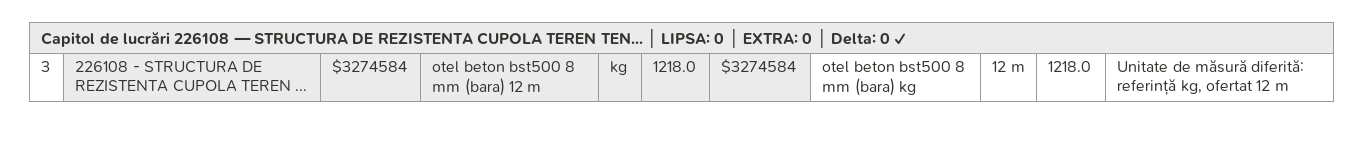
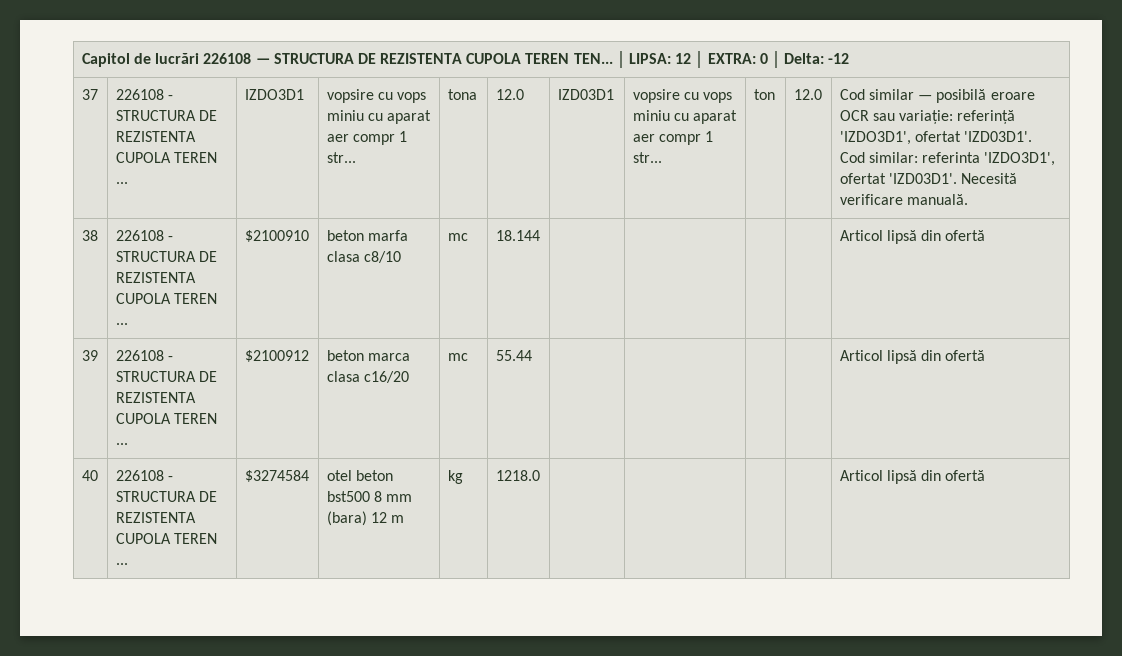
- Capitol de lucrări 226108 — STRUCTURA DE REZISTENTA CUPOLA TEREN TEN... │ LIPSA: 0 │ EXTRA: 0 │ Delta: 0 ✓
- 3 | 226108 - STRUCTURA DE REZISTENTA CUPOLA TEREN ... | $3274584 | otel beton bst500 8 mm (bara) 12 m | kg | 1218.0 | $3274584 | otel beton bst500 8 mm (bara) kg | 12 m | 1218.0 | Unitate de măsură diferită: referință kg, ofertat 12 m
+ Capitol de lucrări 226108 — STRUCTURA DE REZISTENTA CUPOLA TEREN TEN... │ LIPSA: 12 │ EXTRA: 0 │ Delta: -12
+ 37 | 226108 - STRUCTURA DE REZISTENTA CUPOLA TEREN ... | IZDO3D1 | vopsire cu vops miniu cu aparat aer compr 1 str... | tona | 12.0 | IZD03D1 | vopsire cu vops miniu cu aparat aer compr 1 str... | ton | 12.0 | Cod similar — posibilă eroare OCR sau variație: referință 'IZDO3D1', ofertat 'IZD03D1'. Cod similar: referinta 'IZDO3D1', ofertat 'IZD03D1'. Necesită verificare manuală.
+ 38 | 226108 - STRUCTURA DE REZISTENTA CUPOLA TEREN ... | $2100910 | beton marfa clasa c8/10 | mc | 18.144 | | | | | Articol lipsă din ofertă
+ 39 | 226108 - STRUCTURA DE REZISTENTA CUPOLA TEREN ... | $2100912 | beton marca clasa c16/20 | mc | 55.44 | | | | | Articol lipsă din ofertă
+ 40 | 226108 - STRUCTURA DE REZISTENTA CUPOLA TEREN ... | $3274584 | otel beton bst500 8 mm (bara) 12 m | kg | 1218.0 | | | | | Articol lipsă din ofertă

